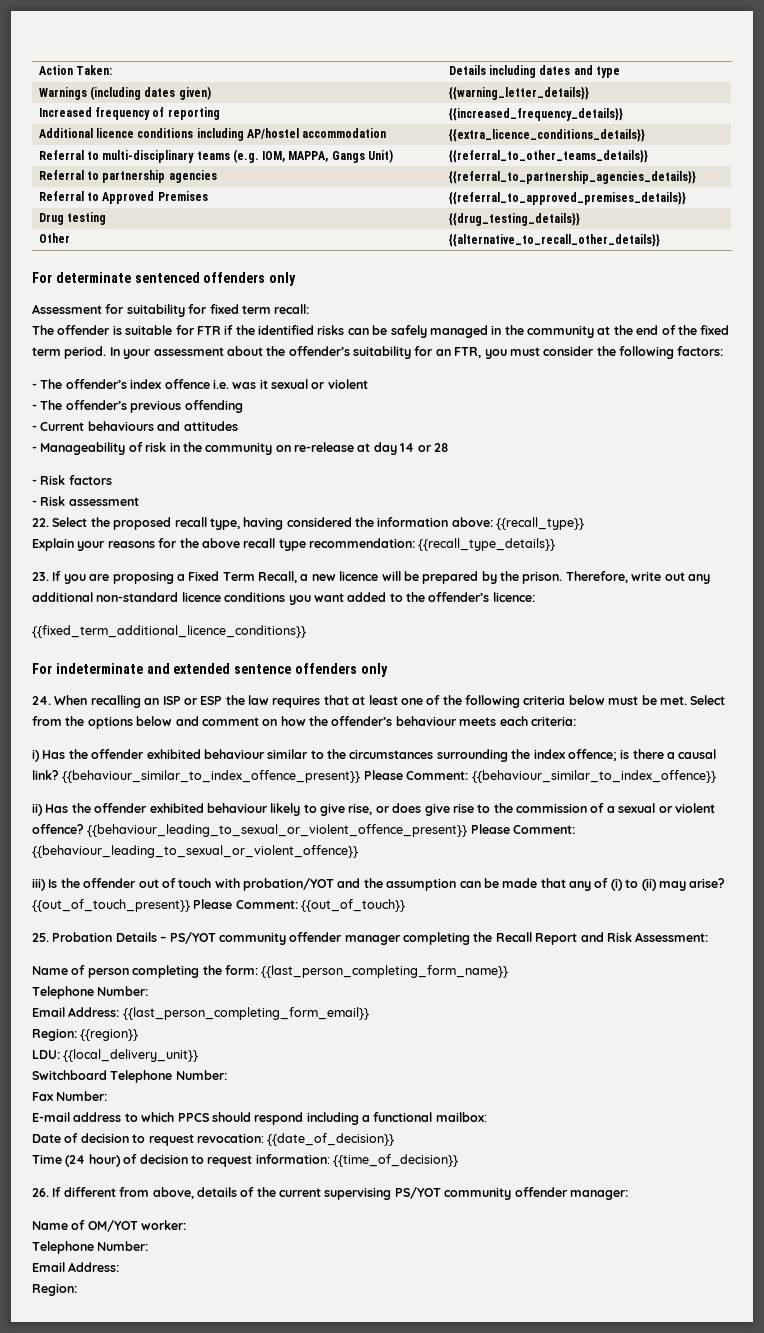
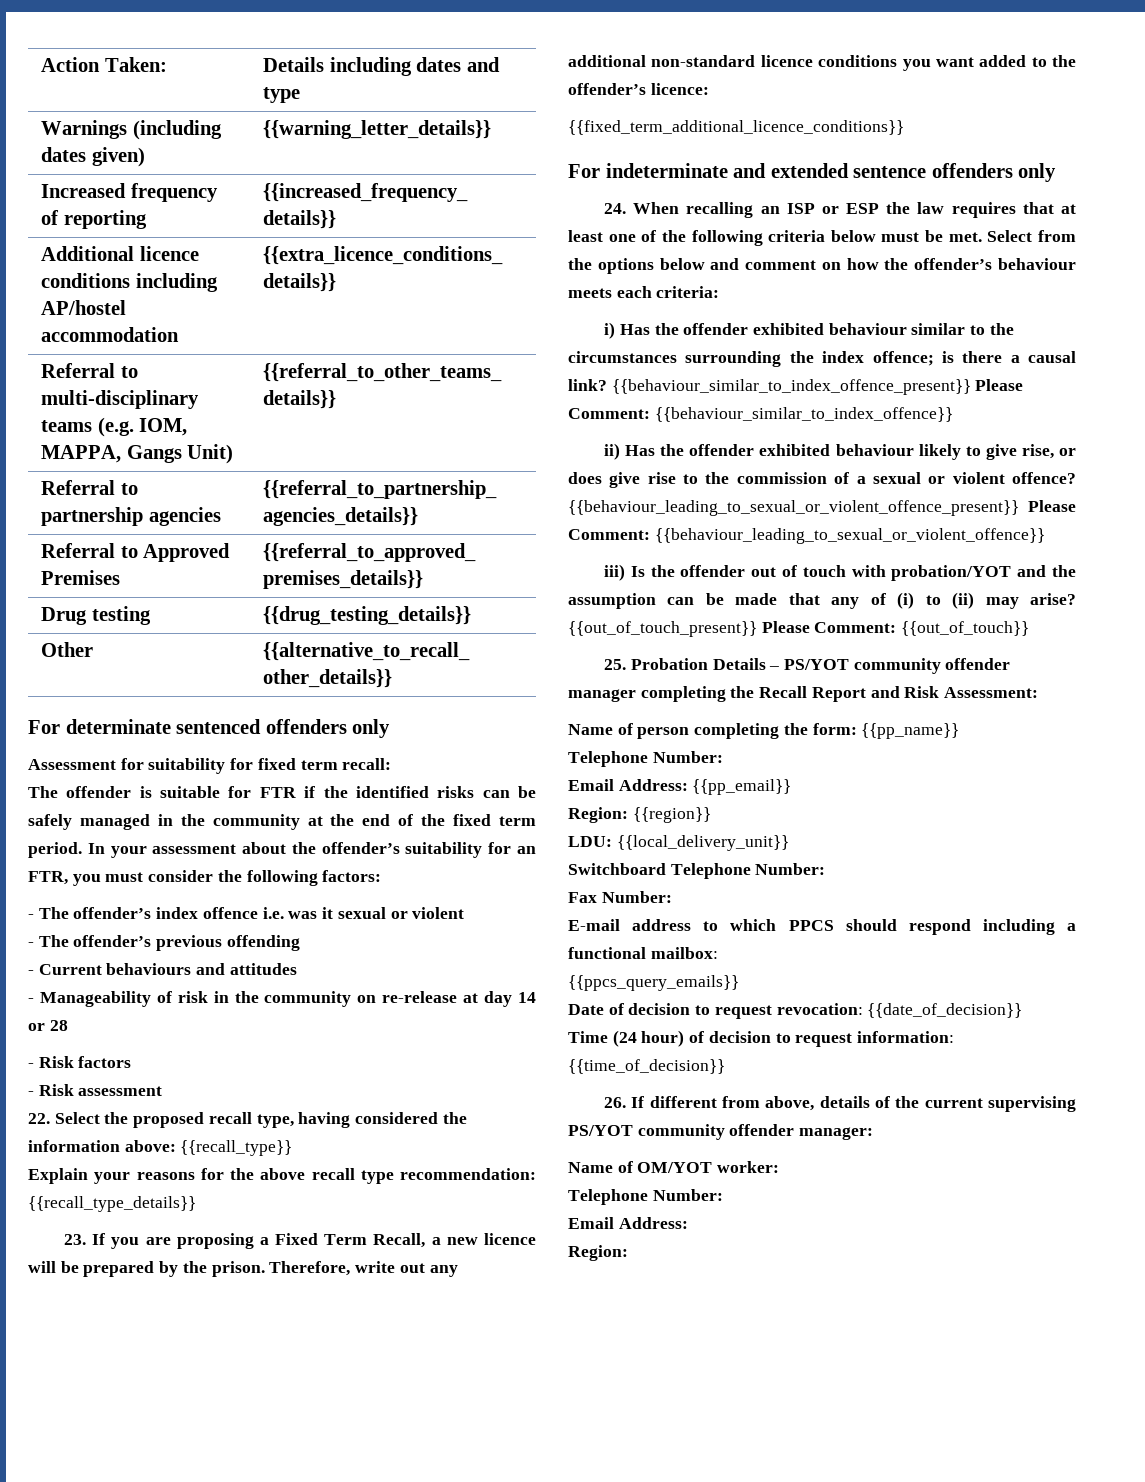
- Name of person completing the form: {{last_person_completing_form_name}}
+ Name of person completing the form: {{pp_name}}
  Telephone Number:
- Email Address: {{last_person_completing_form_email}}
+ Email Address: {{pp_email}}
+ {{ppcs_query_emails}}

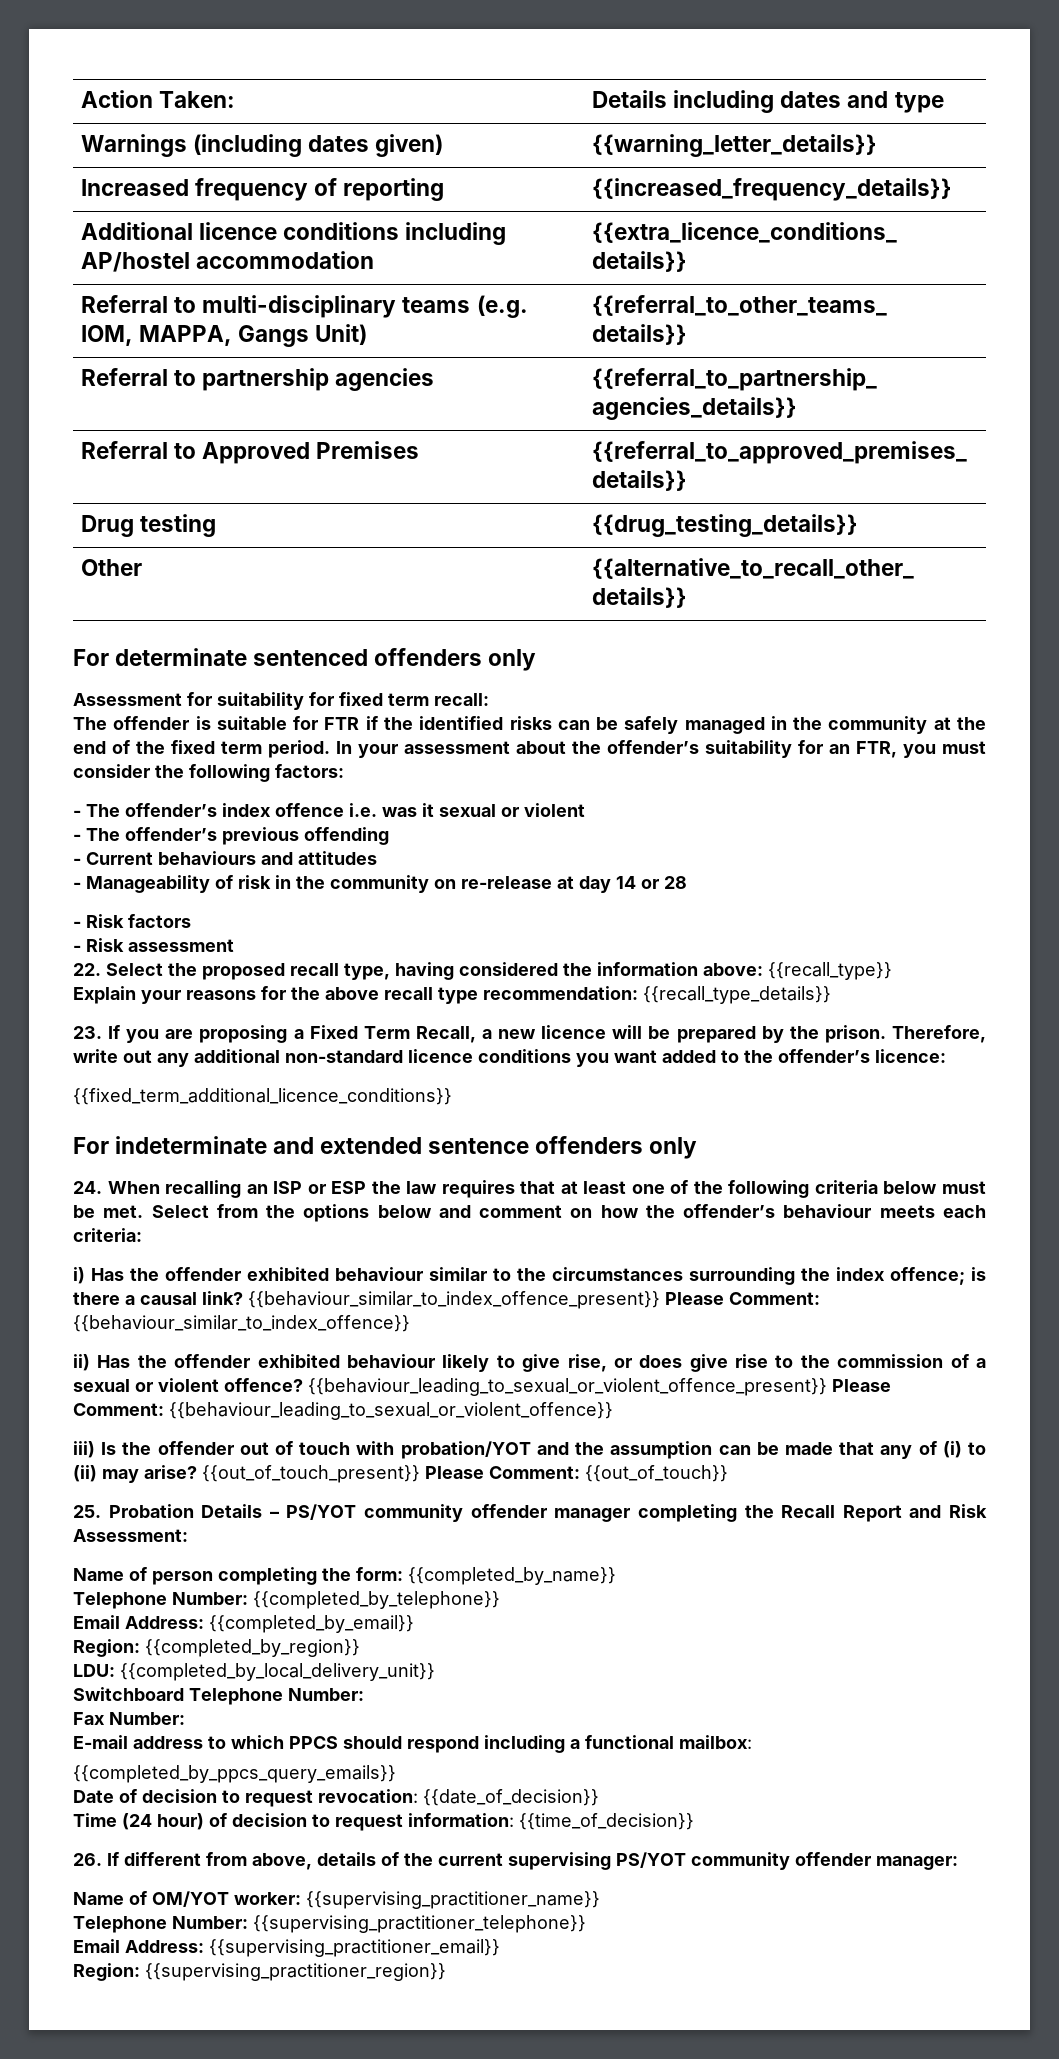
- Name of person completing the form: {{pp_name}}
- Telephone Number:
- Email Address: {{pp_email}}
- Region: {{region}}
+ Name of person completing the form: {{completed_by_name}}
+ Telephone Number: {{completed_by_telephone}}
+ Email Address: {{completed_by_email}}
+ Region: {{completed_by_region}}
- LDU: {{local_delivery_unit}}
+ LDU: {{completed_by_local_delivery_unit}}
- {{ppcs_query_emails}}
+ {{completed_by_ppcs_query_emails}}
- Name of OM/YOT worker:
- Telephone Number:
- Email Address:
- Region:
+ Name of OM/YOT worker: {{supervising_practitioner_name}}
+ Telephone Number: {{supervising_practitioner_telephone}}
+ Email Address: {{supervising_practitioner_email}}
+ Region: {{supervising_practitioner_region}}

